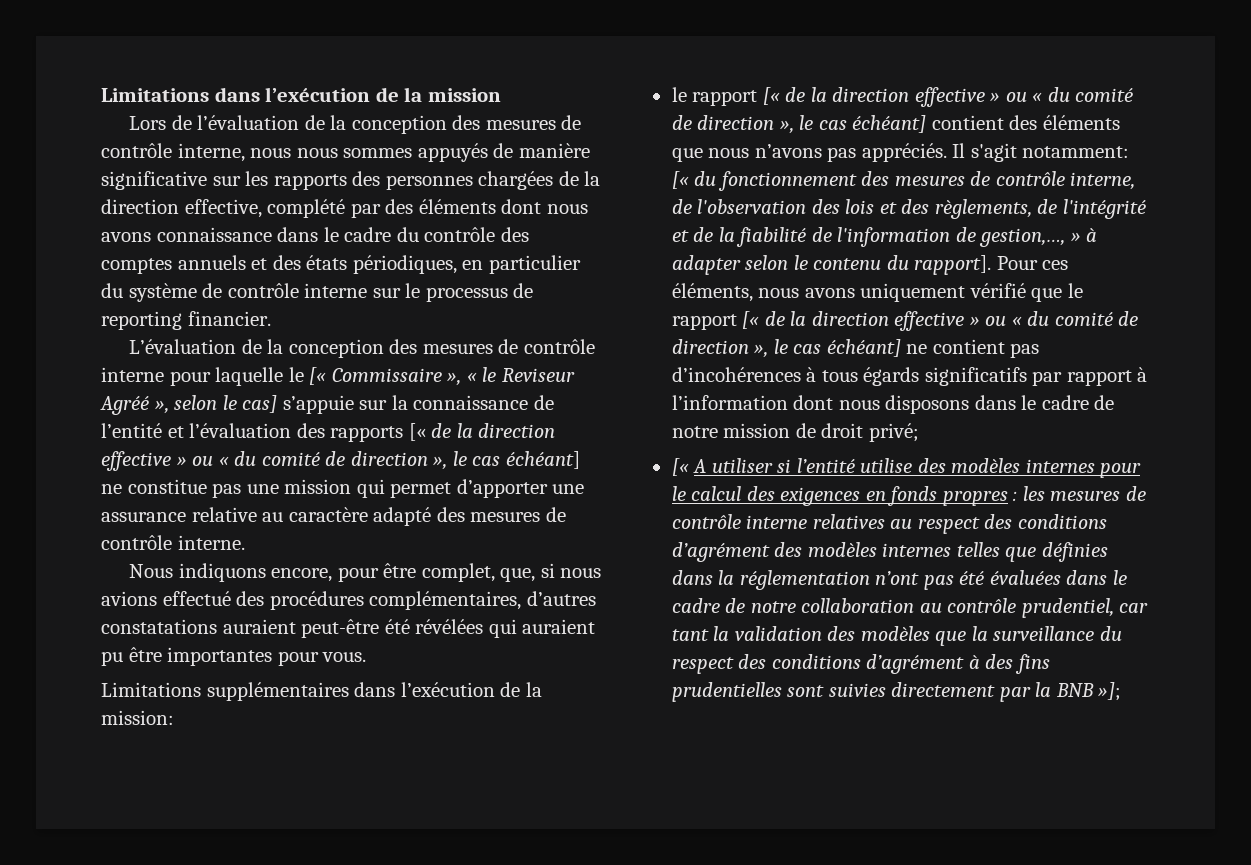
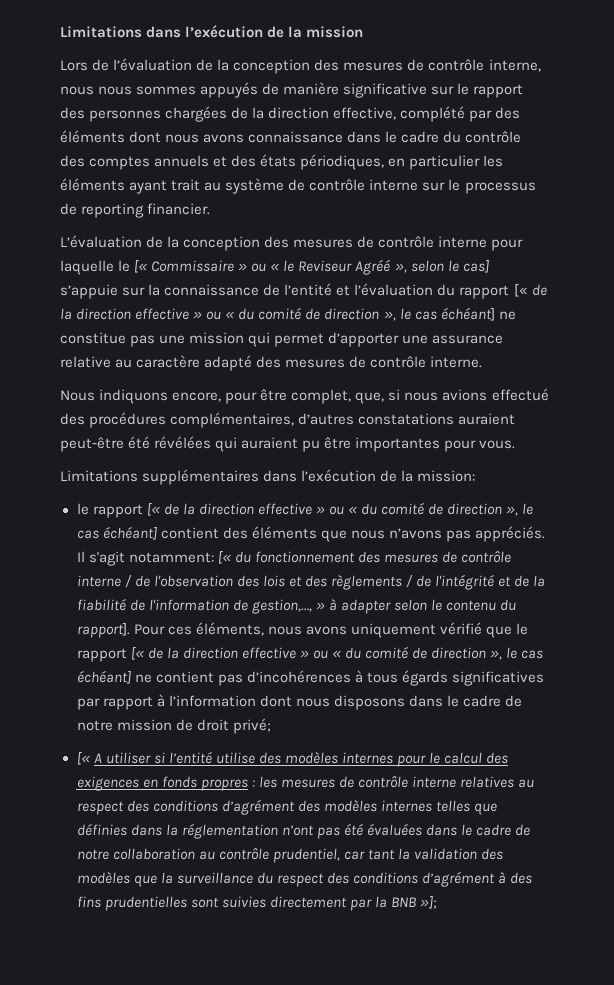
- Lors de l’évaluation de la conception des mesures de contrôle interne, nous nous sommes appuyés de manière significative sur les rapports des personnes chargées de la direction effective, complété par des éléments dont nous avons connaissance dans le cadre du contrôle des comptes annuels et des états périodiques, en particulier du système de contrôle interne sur le processus de reporting financier.
+ Lors de l’évaluation de la conception des mesures de contrôle interne, nous nous sommes appuyés de manière significative sur le rapport des personnes chargées de la direction effective, complété par des éléments dont nous avons connaissance dans le cadre du contrôle des comptes annuels et des états périodiques, en particulier les éléments ayant trait au système de contrôle interne sur le processus de reporting financier.
- L’évaluation de la conception des mesures de contrôle interne pour laquelle le [« Commissaire », « le Reviseur Agréé », selon le cas] s’appuie sur la connaissance de l’entité et l’évaluation des rapports [« de la direction effective » ou « du comité de direction », le cas échéant] ne constitue pas une mission qui permet d’apporter une assurance relative au caractère adapté des mesures de contrôle interne.
+ L’évaluation de la conception des mesures de contrôle interne pour laquelle le [« Commissaire » ou « le Reviseur Agréé », selon le cas] s’appuie sur la connaissance de l’entité et l’évaluation du rapport [« de la direction effective » ou « du comité de direction », le cas échéant] ne constitue pas une mission qui permet d’apporter une assurance relative au caractère adapté des mesures de contrôle interne.
- Il s'agit notamment: [« du fonctionnement des mesures de contrôle interne, de l'observation des lois et des règlements, de l'intégrité et de la fiabilité de l'information de gestion,…, » à adapter selon le contenu du rapport].
+ Il s'agit notamment: [« du fonctionnement des mesures de contrôle interne / de l'observation des lois et des règlements / de l'intégrité et de la fiabilité de l'information de gestion,…, » à adapter selon le contenu du rapport].
- Pour ces éléments, nous avons uniquement vérifié que le rapport [« de la direction effective » ou « du comité de direction », le cas échéant] ne contient pas d’incohérences à tous égards significatifs par rapport à l’information dont nous disposons dans le cadre de notre mission de droit privé;
+ Pour ces éléments, nous avons uniquement vérifié que le rapport [« de la direction effective » ou « du comité de direction », le cas échéant] ne contient pas d’incohérences à tous égards significatives par rapport à l’information dont nous disposons dans le cadre de notre mission de droit privé;

